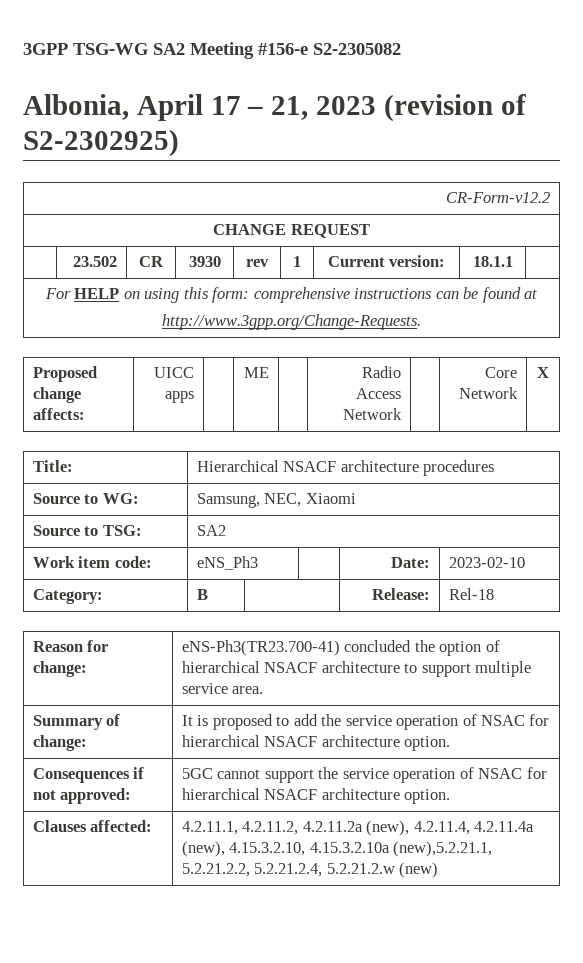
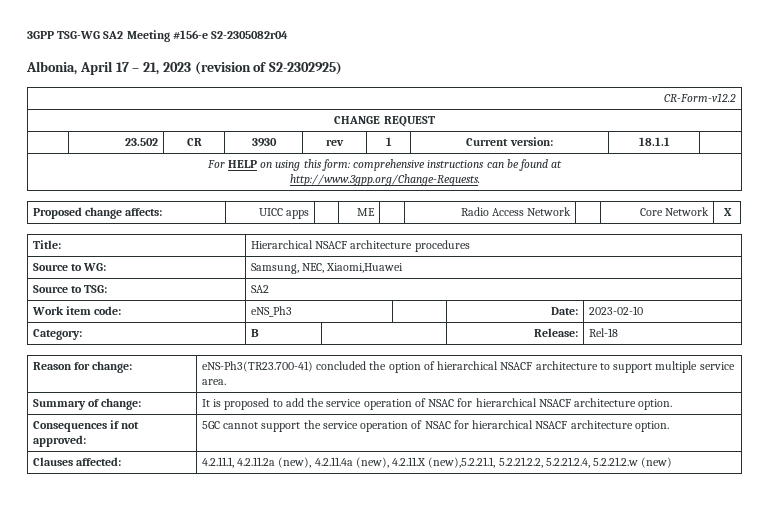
- 3GPP TSG-WG SA2 Meeting #156-e S2-2305082
+ 3GPP TSG-WG SA2 Meeting #156-e S2-2305082r04
- Source to WG: | Samsung, NEC, Xiaomi
+ Source to WG: | Samsung, NEC, Xiaomi,Huawei
- Clauses affected: | 4.2.11.1, 4.2.11.2, 4.2.11.2a (new), 4.2.11.4, 4.2.11.4a (new), 4.15.3.2.10, 4.15.3.2.10a (new),5.2.21.1, 5.2.21.2.2, 5.2.21.2.4, 5.2.21.2.w (new)
+ Clauses affected: | 4.2.11.1, 4.2.11.2a (new), 4.2.11.4a (new), 4.2.11.X (new),5.2.21.1, 5.2.21.2.2, 5.2.21.2.4, 5.2.21.2.w (new)

